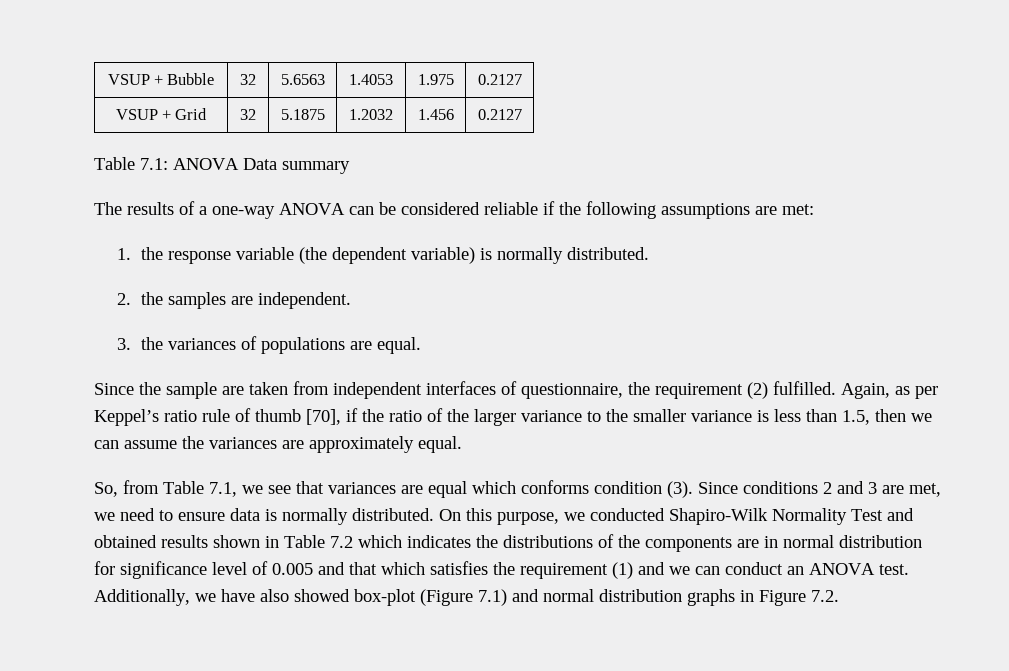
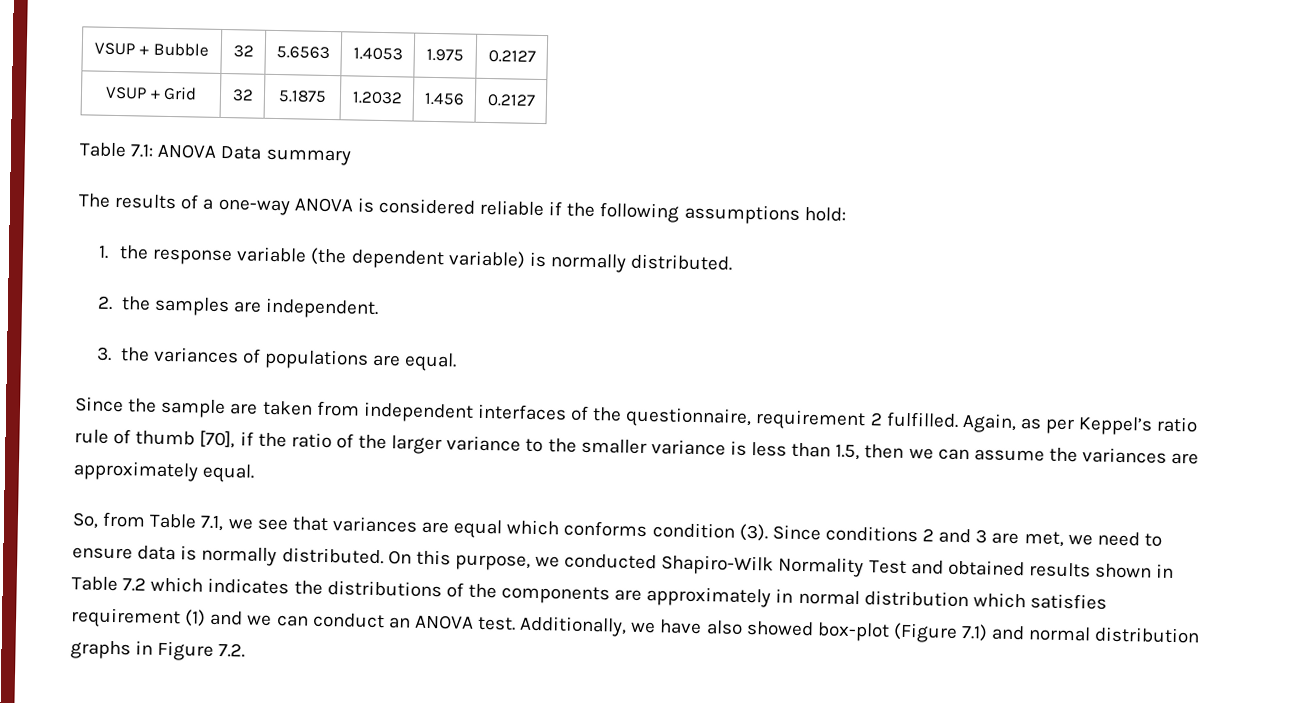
- The results of a one-way ANOVA can be considered reliable if the following assumptions are met:
+ The results of a one-way ANOVA is considered reliable if the following assumptions hold:
- Since the sample are taken from independent interfaces of questionnaire, the requirement (2) fulfilled.
+ Since the sample are taken from independent interfaces of the questionnaire, requirement 2 fulfilled.
- On this purpose, we conducted Shapiro-Wilk Normality Test and obtained results shown in Table 7.2 which indicates the distributions of the components are in normal distribution for significance level of 0.005 and that which satisfies the requirement (1) and we can conduct an ANOVA test.
+ On this purpose, we conducted Shapiro-Wilk Normality Test and obtained results shown in Table 7.2 which indicates the distributions of the components are approximately in normal distribution which satisfies requirement (1) and we can conduct an ANOVA test.

